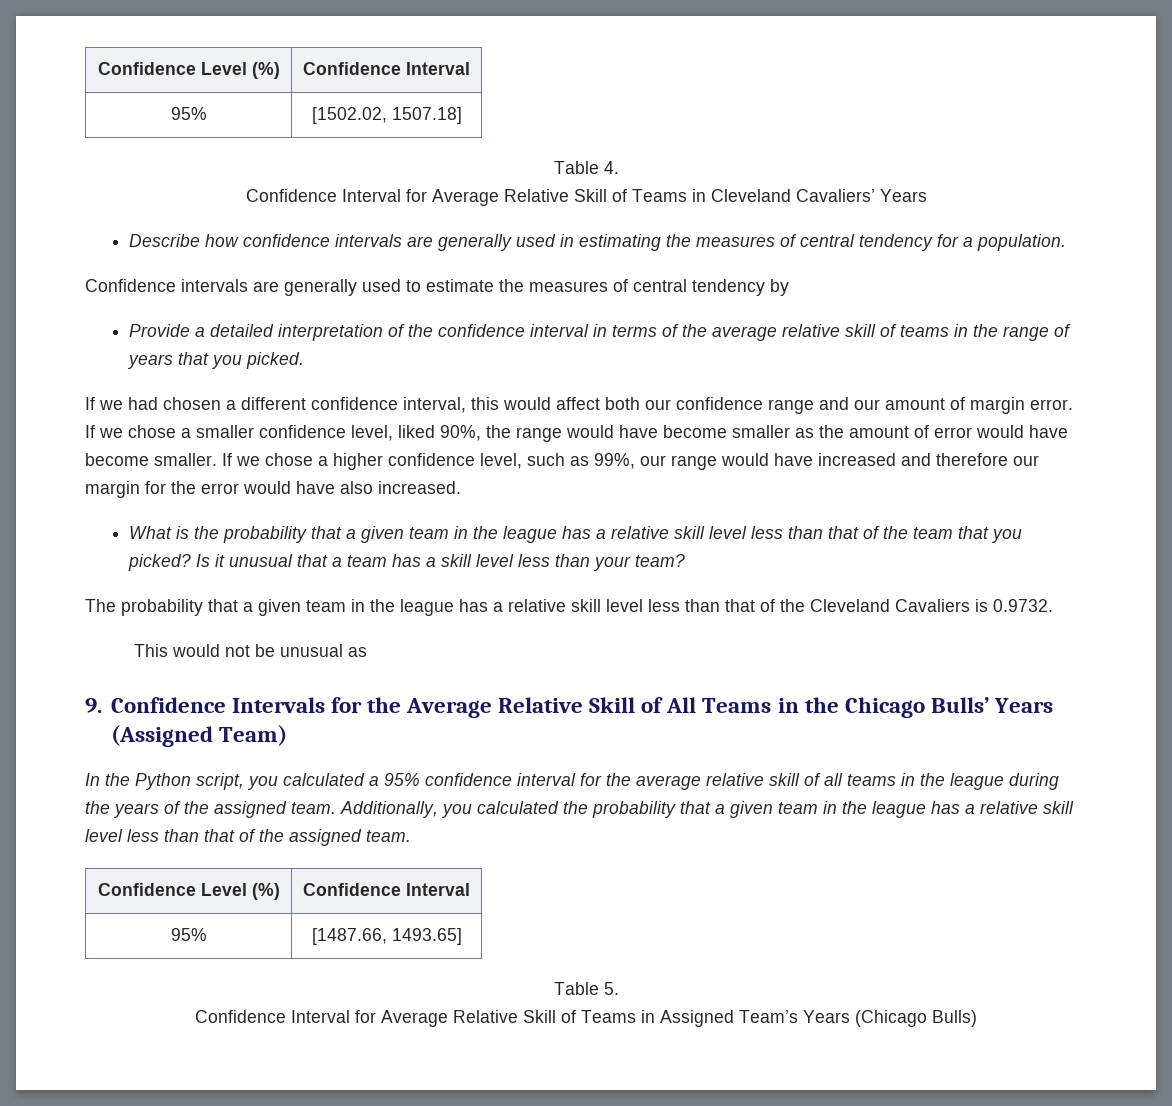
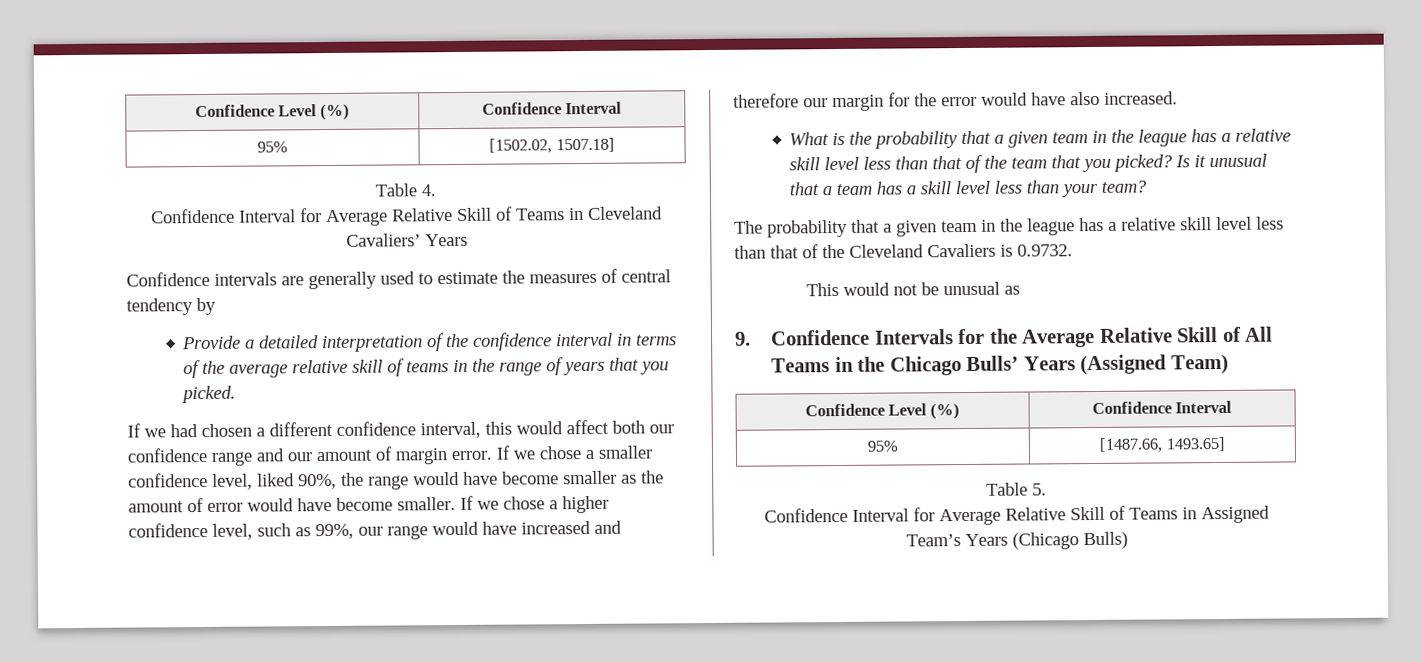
- Describe how confidence intervals are generally used in estimating the measures of central tendency for a population.
- In the Python script, you calculated a 95% confidence interval for the average relative skill of all teams in the league during the years of the assigned team. Additionally, you calculated the probability that a given team in the league has a relative skill level less than that of the assigned team.

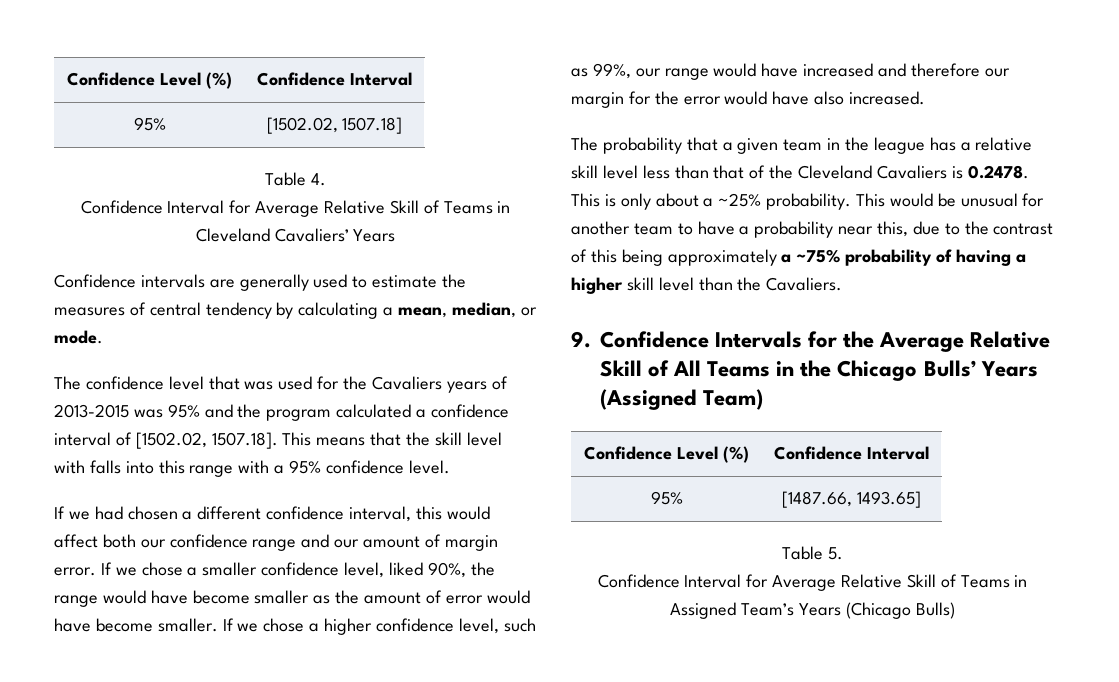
- Confidence intervals are generally used to estimate the measures of central tendency by
- Provide a detailed interpretation of the confidence interval in terms of the average relative skill of teams in the range of years that you picked.
+ Confidence intervals are generally used to estimate the measures of central tendency by calculating a mean, median, or mode.
+ The confidence level that was used for the Cavaliers years of 2013-2015 was 95% and the program calculated a confidence interval of [1502.02, 1507.18]. This means that the skill level with falls into this range with a 95% confidence level.
- What is the probability that a given team in the league has a relative skill level less than that of the team that you picked? Is it unusual that a team has a skill level less than your team?
- The probability that a given team in the league has a relative skill level less than that of the Cleveland Cavaliers is 0.9732.
- This would not be unusual as
+ The probability that a given team in the league has a relative skill level less than that of the Cleveland Cavaliers is 0.2478. This is only about a ~25% probability. This would be unusual for another team to have a probability near this, due to the contrast of this being approximately a ~75% probability of having a higher skill level than the Cavaliers.

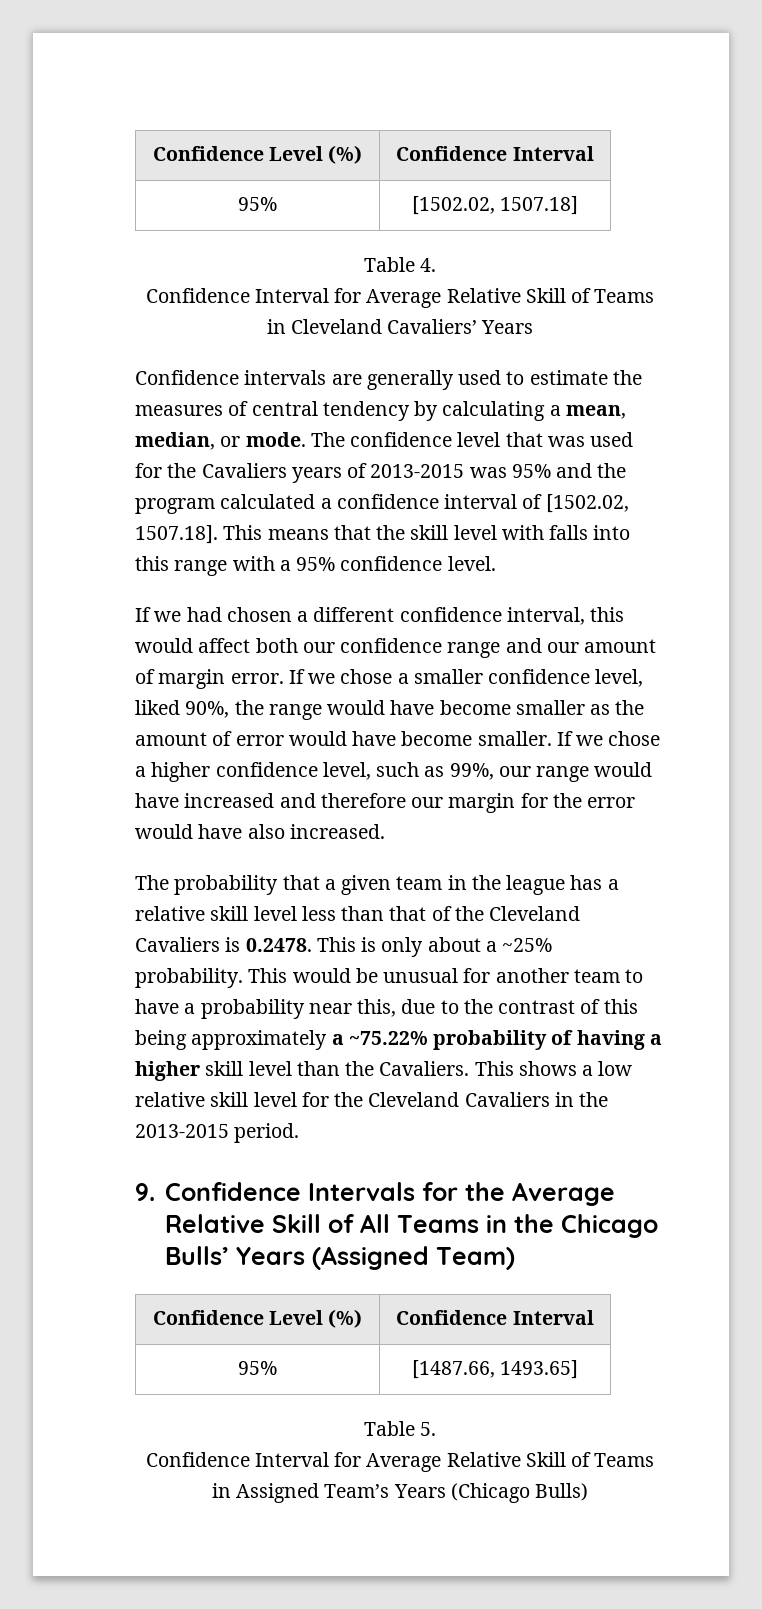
- Confidence intervals are generally used to estimate the measures of central tendency by calculating a mean, median, or mode.
- The confidence level that was used for the Cavaliers years of 2013-2015 was 95% and the program calculated a confidence interval of [1502.02, 1507.18]. This means that the skill level with falls into this range with a 95% confidence level.
+ Confidence intervals are generally used to estimate the measures of central tendency by calculating a mean, median, or mode. The confidence level that was used for the Cavaliers years of 2013-2015 was 95% and the program calculated a confidence interval of [1502.02, 1507.18]. This means that the skill level with falls into this range with a 95% confidence level.
- This would be unusual for another team to have a probability near this, due to the contrast of this being approximately a ~75% probability of having a higher skill level than the Cavaliers.
+ This would be unusual for another team to have a probability near this, due to the contrast of this being approximately a ~75.22% probability of having a higher skill level than the Cavaliers. This shows a low relative skill level for the Cleveland Cavaliers in the 2013-2015 period.

